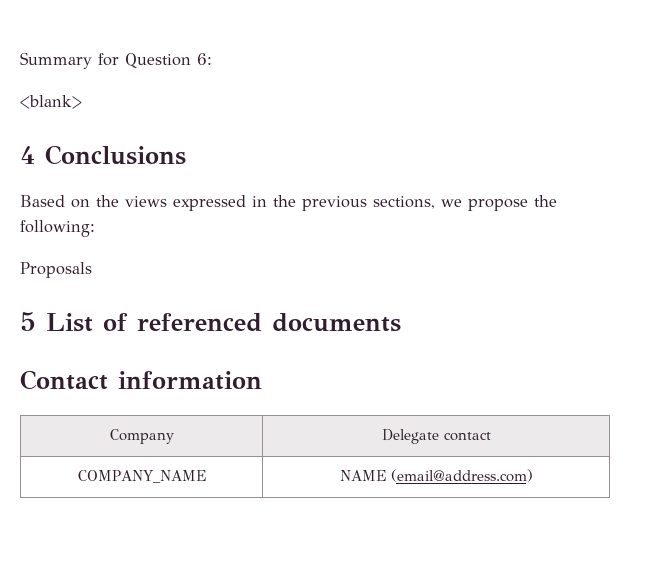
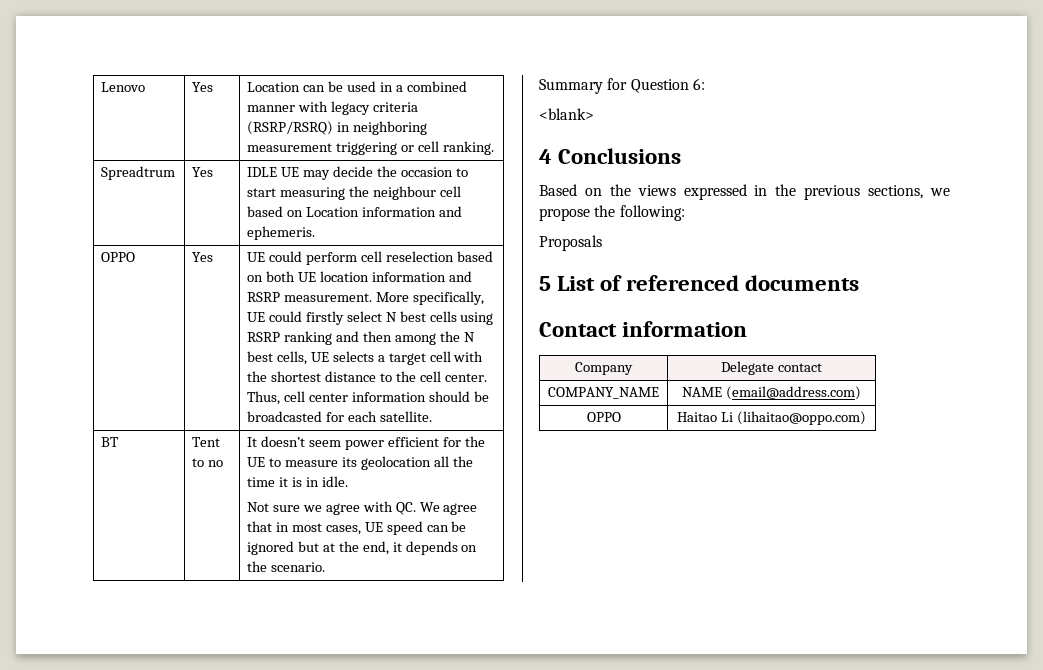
+ Lenovo | Yes | Location can be used in a combined manner with legacy criteria (RSRP/RSRQ) in neighboring measurement triggering or cell ranking.
+ Spreadtrum | Yes | IDLE UE may decide the occasion to start measuring the neighbour cell based on Location information and ephemeris.
+ OPPO | Yes | UE could perform cell reselection based on both UE location information and RSRP measurement. More specifically, UE could firstly select N best cells using RSRP ranking and then among the N best cells, UE selects a target cell with the shortest distance to the cell center. Thus, cell center information should be broadcasted for each satellite.
+ BT | Tent to no | It doesn’t seem power efficient for the UE to measure its geolocation all the time it is in idle.
+ Not sure we agree with QC. We agree that in most cases, UE speed can be ignored but at the end, it depends on the scenario.
+ OPPO | Haitao Li (lihaitao@oppo.com)

